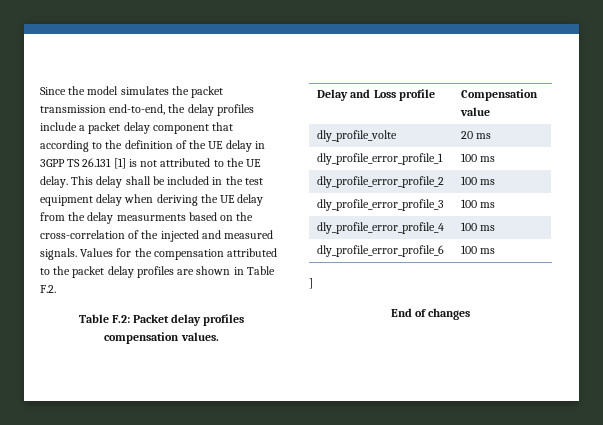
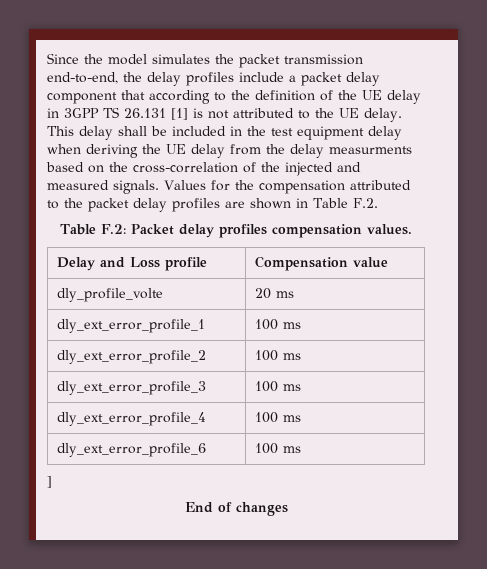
- dly_profile_error_profile_1 | 100 ms
- dly_profile_error_profile_2 | 100 ms
- dly_profile_error_profile_3 | 100 ms
- dly_profile_error_profile_4 | 100 ms
- dly_profile_error_profile_6 | 100 ms
+ dly_ext_error_profile_1 | 100 ms
+ dly_ext_error_profile_2 | 100 ms
+ dly_ext_error_profile_3 | 100 ms
+ dly_ext_error_profile_4 | 100 ms
+ dly_ext_error_profile_6 | 100 ms

